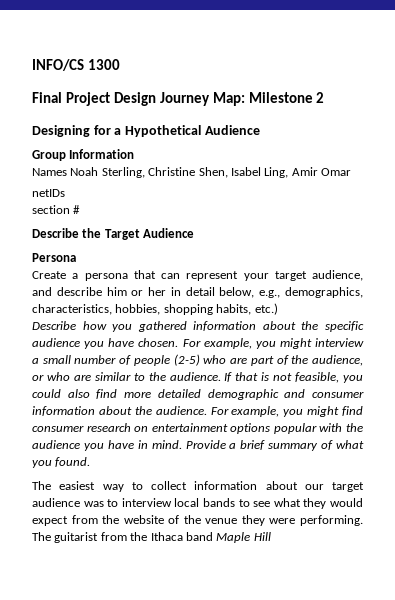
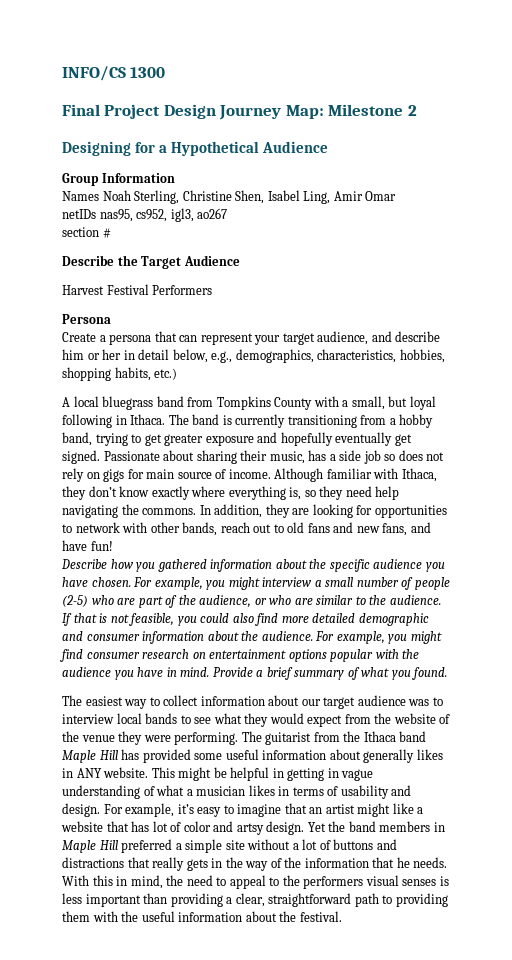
- netIDs
+ netIDs nas95, cs952, igl3, ao267
+ Harvest Festival Performers
+ A local bluegrass band from Tompkins County with a small, but loyal following in Ithaca. The band is currently transitioning from a hobby band, trying to get greater exposure and hopefully eventually get signed. Passionate about sharing their music, has a side job so does not rely on gigs for main source of income. Although familiar with Ithaca, they don’t know exactly where everything is, so they need help navigating the commons. In addition, they are looking for opportunities to network with other bands, reach out to old fans and new fans, and have fun!
- The guitarist from the Ithaca band Maple Hill
+ The guitarist from the Ithaca band Maple Hill has provided some useful information about generally likes in ANY website. This might be helpful in getting in vague understanding of what a musician likes in terms of usability and design. For example, it’s easy to imagine that an artist might like a website that has lot of color and artsy design. Yet the band members in Maple Hill preferred a simple site without a lot of buttons and distractions that really gets in the way of the information that he needs. With this in mind, the need to appeal to the performers visual senses is less important than providing a clear, straightforward path to providing them with the useful information about the festival.

